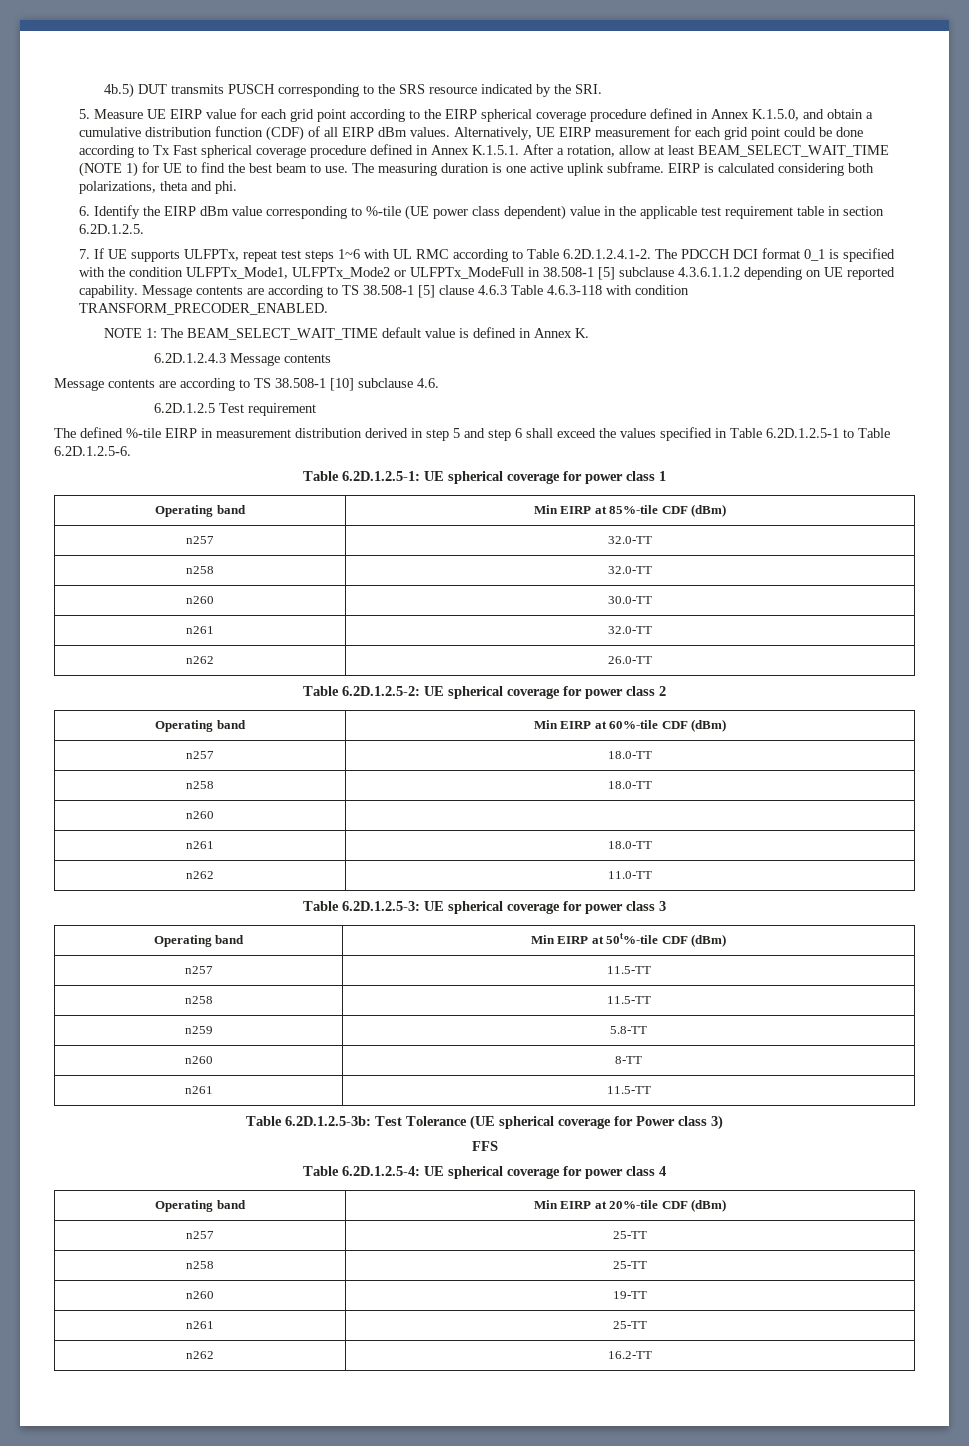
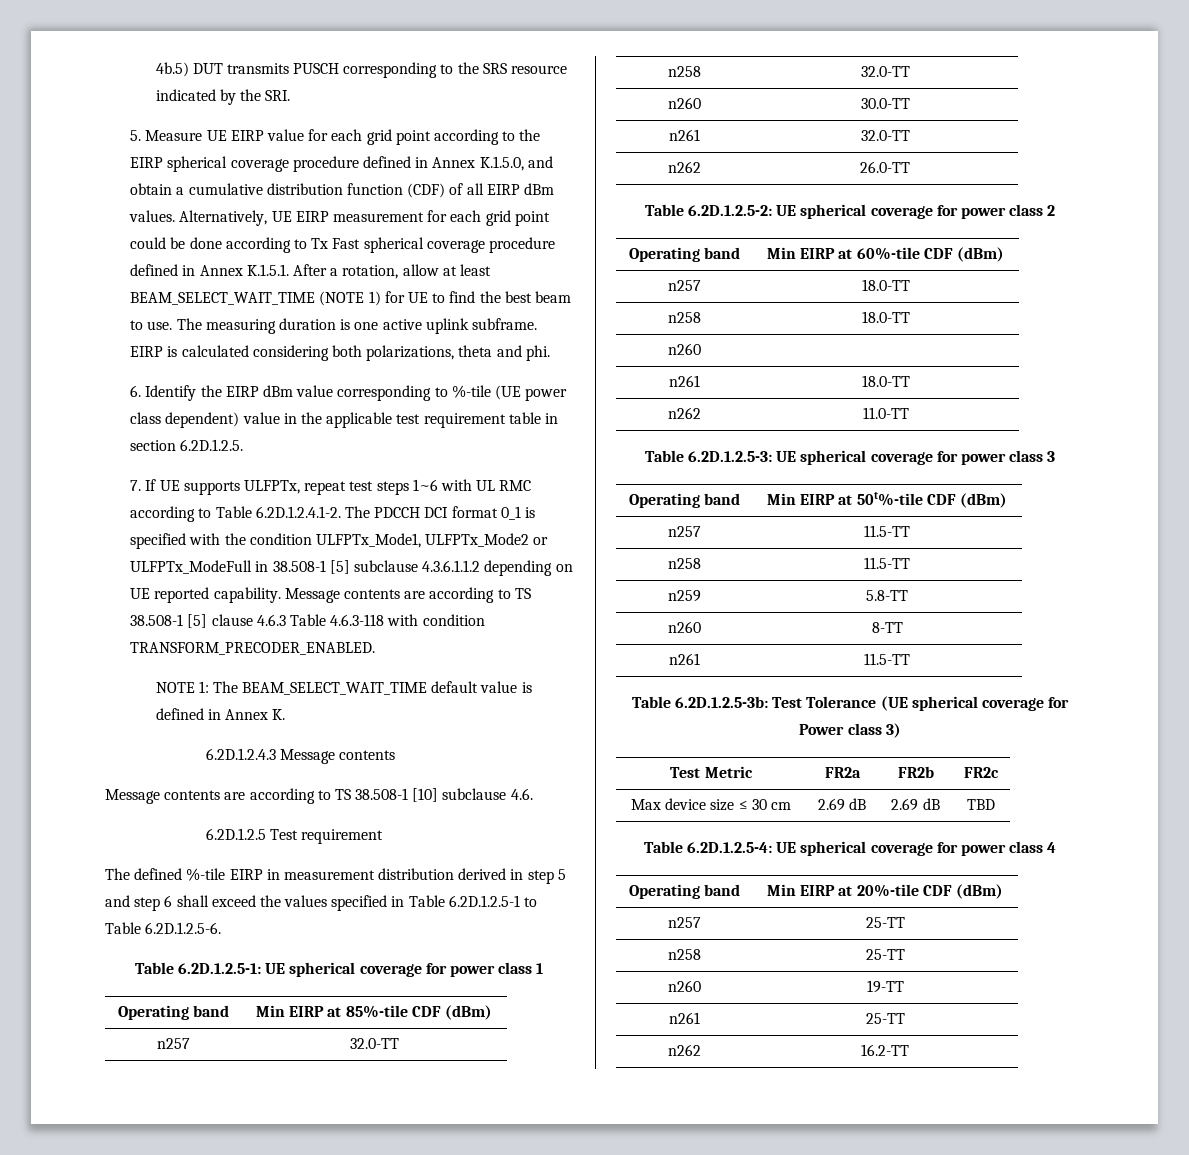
- FFS
+ Test Metric | FR2a | FR2b | FR2c
+ Max device size ≤ 30 cm | 2.69 dB | 2.69 dB | TBD

